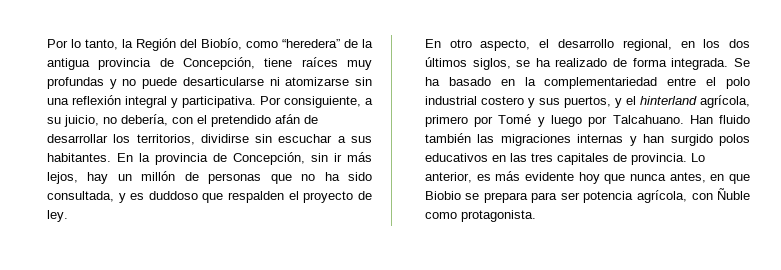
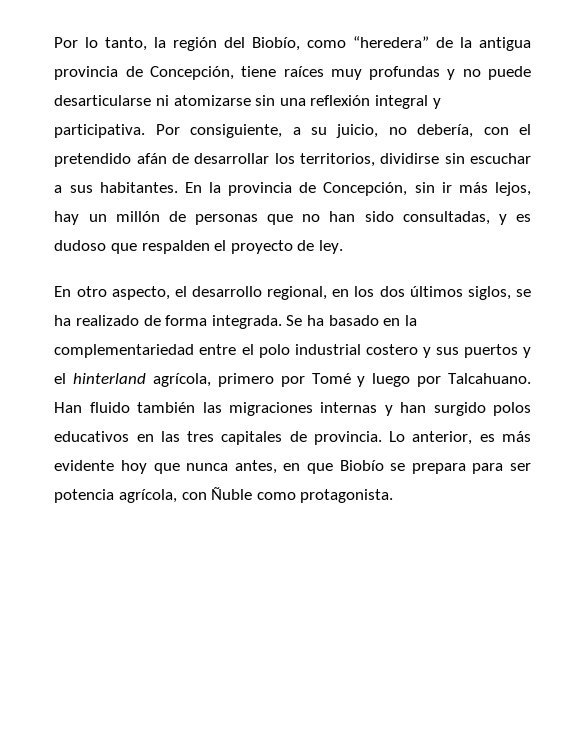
- Por lo tanto, la Región del Biobío, como “heredera” de la antigua provincia de Concepción, tiene raíces muy profundas y no puede desarticularse ni atomizarse sin una reflexión integral y participativa.
+ Por lo tanto, la región del Biobío, como “heredera” de la antigua provincia de Concepción, tiene raíces muy profundas y no puede desarticularse ni atomizarse sin una reflexión integral y participativa.
- En la provincia de Concepción, sin ir más lejos, hay un millón de personas que no ha sido consultada, y es duddoso que respalden el proyecto de ley.
+ En la provincia de Concepción, sin ir más lejos, hay un millón de personas que no han sido consultadas, y es dudoso que respalden el proyecto de ley.
- Se ha basado en la complementariedad entre el polo industrial costero y sus puertos, y el hinterland agrícola, primero por Tomé y luego por Talcahuano.
+ Se ha basado en la complementariedad entre el polo industrial costero y sus puertos y el hinterland agrícola, primero por Tomé y luego por Talcahuano.
- Lo anterior, es más evidente hoy que nunca antes, en que Biobio se prepara para ser potencia agrícola, con Ñuble como protagonista.
+ Lo anterior, es más evidente hoy que nunca antes, en que Biobío se prepara para ser potencia agrícola, con Ñuble como protagonista.

